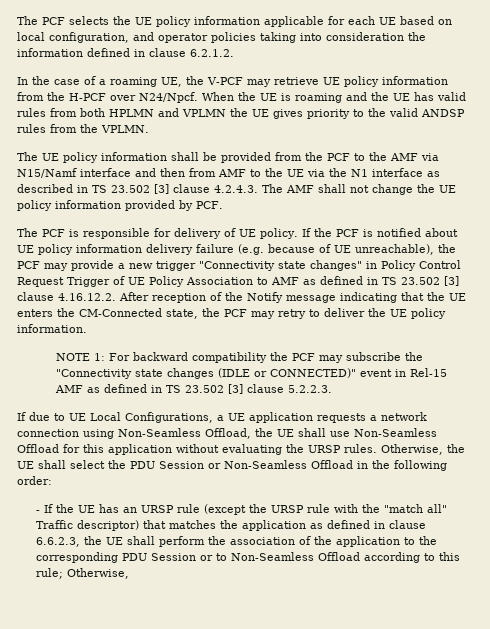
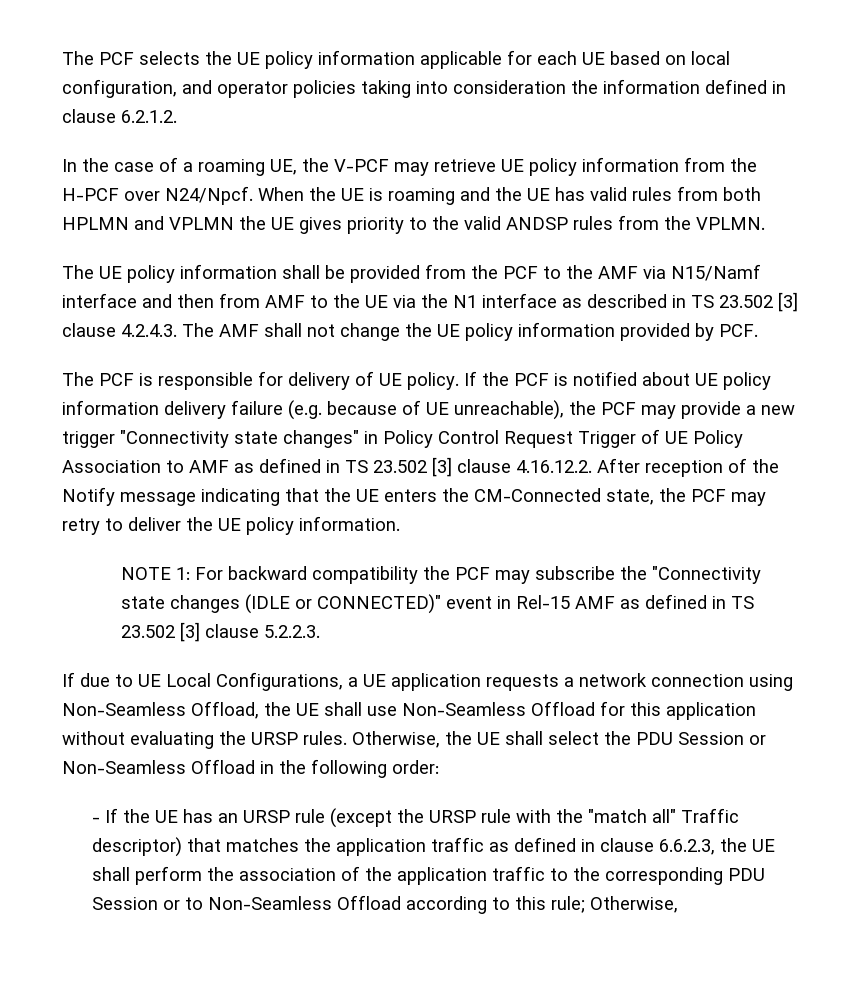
- - If the UE has an URSP rule (except the URSP rule with the "match all" Traffic descriptor) that matches the application as defined in clause 6.6.2.3, the UE shall perform the association of the application to the corresponding PDU Session or to Non-Seamless Offload according to this rule; Otherwise,
+ - If the UE has an URSP rule (except the URSP rule with the "match all" Traffic descriptor) that matches the application traffic as defined in clause 6.6.2.3, the UE shall perform the association of the application traffic to the corresponding PDU Session or to Non-Seamless Offload according to this rule; Otherwise,

